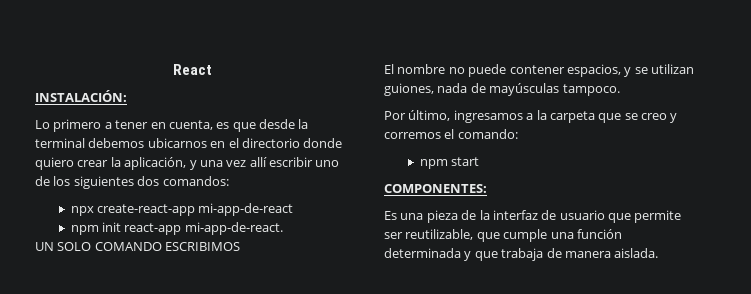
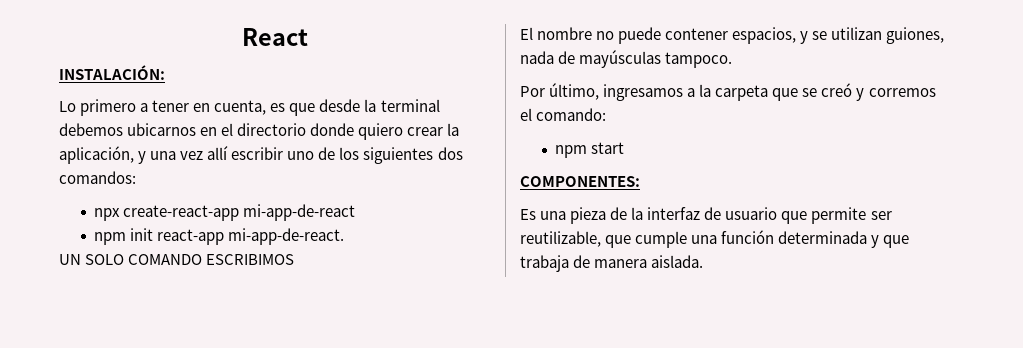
- Por último, ingresamos a la carpeta que se creo y corremos el comando:
+ Por último, ingresamos a la carpeta que se creó y corremos el comando:

